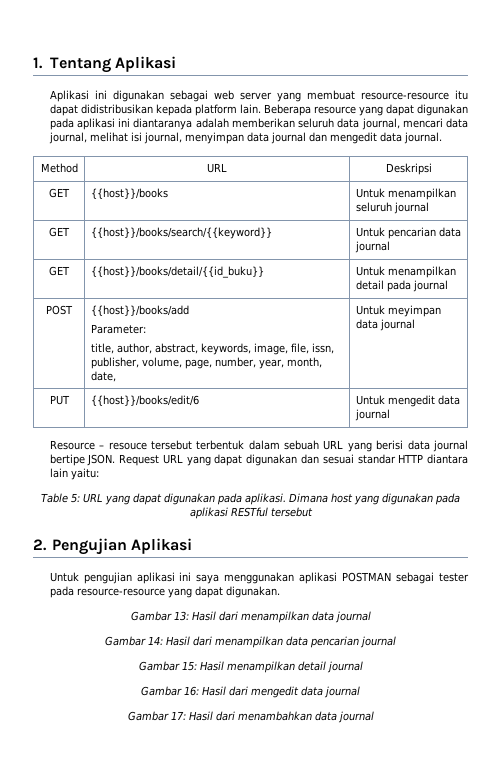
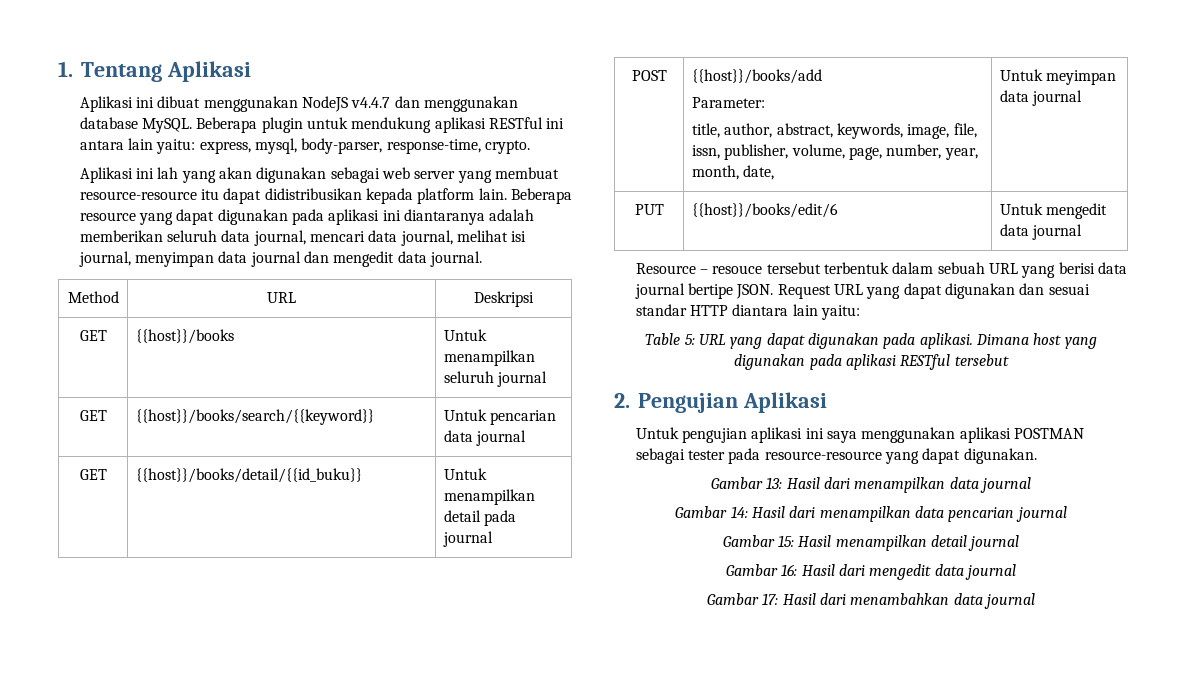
- Aplikasi ini digunakan sebagai web server yang membuat resource-resource itu dapat didistribusikan kepada platform lain.
+ Aplikasi ini dibuat menggunakan NodeJS v4.4.7 dan menggunakan database MySQL. Beberapa plugin untuk mendukung aplikasi RESTful ini antara lain yaitu: express, mysql, body-parser, response-time, crypto.
+ Aplikasi ini lah yang akan digunakan sebagai web server yang membuat resource-resource itu dapat didistribusikan kepada platform lain.

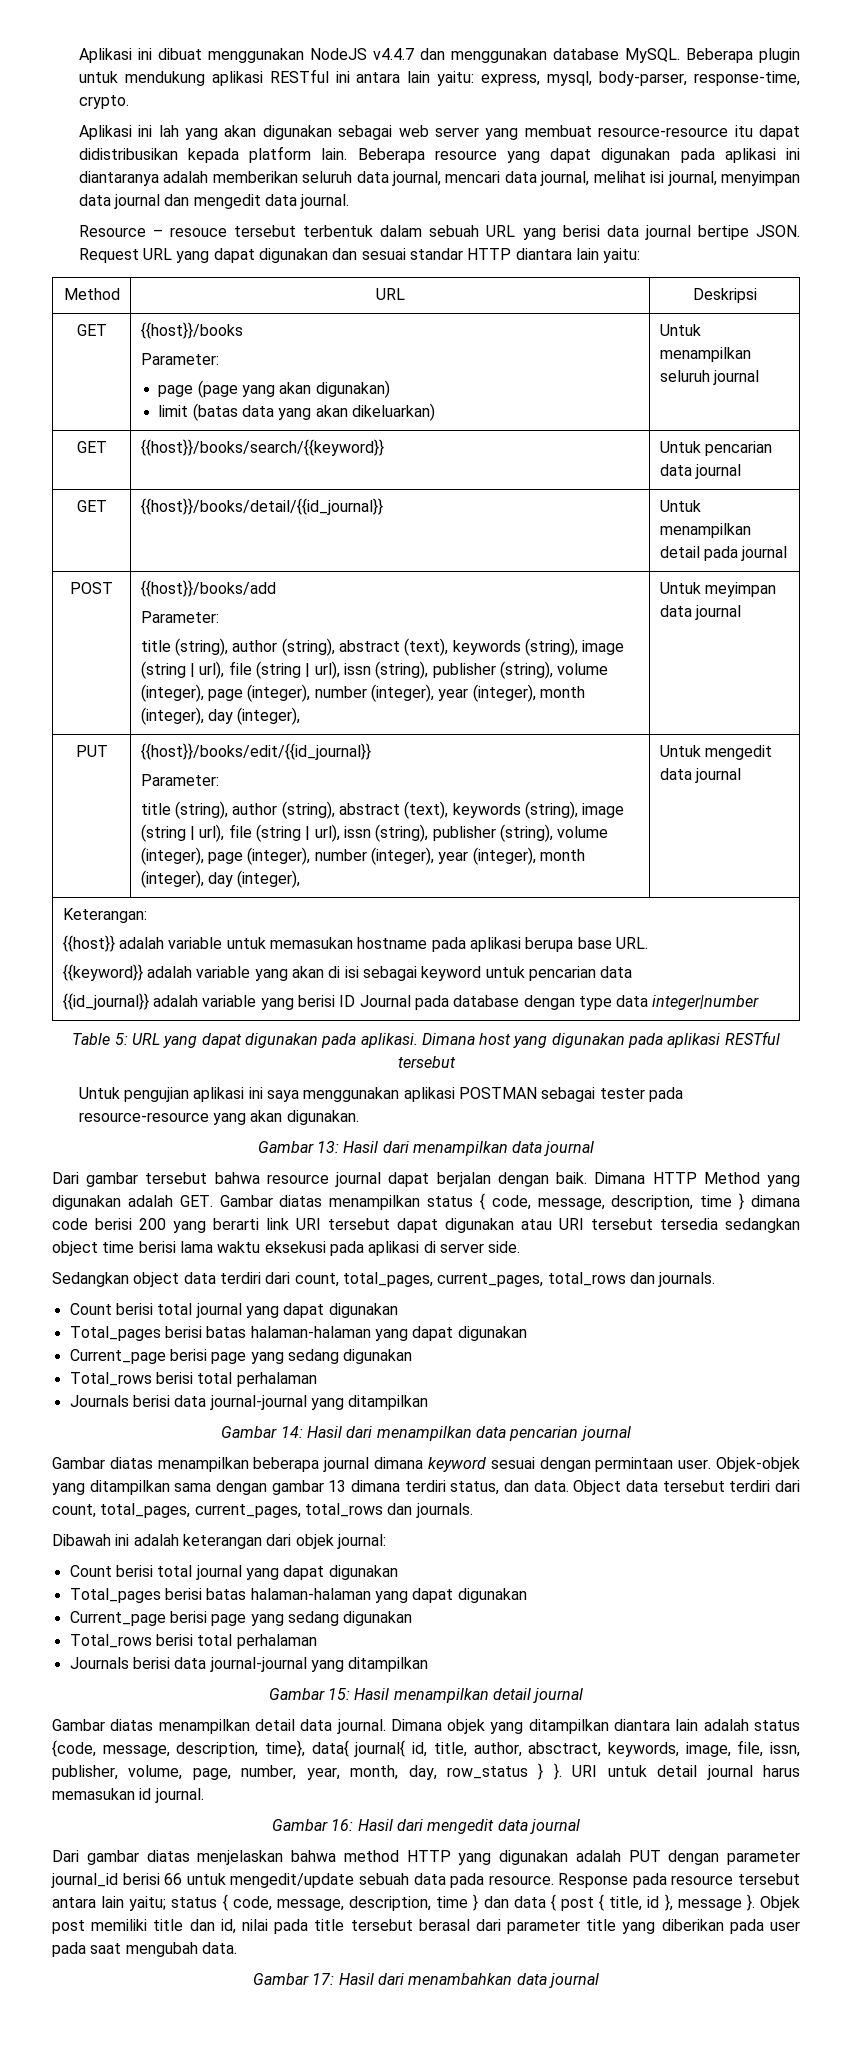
- 1. Tentang Aplikasi
- Method | URL | Deskripsi
- GET | {{host}}/books | Untuk menampilkan seluruh journal
- GET | {{host}}/books/search/{{keyword}} | Untuk pencarian data journal
- GET | {{host}}/books/detail/{{id_buku}} | Untuk menampilkan detail pada journal
- POST | {{host}}/books/add
- Parameter:
- title, author, abstract, keywords, image, file, issn, publisher, volume, page, number, year, month, date, | Untuk meyimpan data journal
- PUT | {{host}}/books/edit/6 | Untuk mengedit data journal
+ Method | URL | Deskripsi
+ GET | {{host}}/books
+ Parameter:
+ page (page yang akan digunakan)
+ limit (batas data yang akan dikeluarkan) | Untuk menampilkan seluruh journal
+ GET | {{host}}/books/search/{{keyword}} | Untuk pencarian data journal
+ GET | {{host}}/books/detail/{{id_journal}} | Untuk menampilkan detail pada journal
+ POST | {{host}}/books/add
+ Parameter:
+ title (string), author (string), abstract (text), keywords (string), image (string | url), file (string | url), issn (string), publisher (string), volume (integer), page (integer), number (integer), year (integer), month (integer), day (integer), | Untuk meyimpan data journal
+ PUT | {{host}}/books/edit/{{id_journal}}
+ Parameter:
+ title (string), author (string), abstract (text), keywords (string), image (string | url), file (string | url), issn (string), publisher (string), volume (integer), page (integer), number (integer), year (integer), month (integer), day (integer), | Untuk mengedit data journal
+ Keterangan:
+ {{host}} adalah variable untuk memasukan hostname pada aplikasi berupa base URL.
+ {{keyword}} adalah variable yang akan di isi sebagai keyword untuk pencarian data
+ {{id_journal}} adalah variable yang berisi ID Journal pada database dengan type data integer|number
- 2. Pengujian Aplikasi
- Untuk pengujian aplikasi ini saya menggunakan aplikasi POSTMAN sebagai tester pada resource-resource yang dapat digunakan.
+ Untuk pengujian aplikasi ini saya menggunakan aplikasi POSTMAN sebagai tester pada resource-resource yang akan digunakan.
+ Dari gambar tersebut bahwa resource journal dapat berjalan dengan baik. Dimana HTTP Method yang digunakan adalah GET. Gambar diatas menampilkan status { code, message, description, time } dimana code berisi 200 yang berarti link URI tersebut dapat digunakan atau URI tersebut tersedia sedangkan object time berisi lama waktu eksekusi pada aplikasi di server side.
+ Sedangkan object data terdiri dari count, total_pages, current_pages, total_rows dan journals.
+ Count berisi total journal yang dapat digunakan
+ Total_pages berisi batas halaman-halaman yang dapat digunakan
+ Current_page berisi page yang sedang digunakan
+ Total_rows berisi total perhalaman
+ Journals berisi data journal-journal yang ditampilkan
+ Gambar diatas menampilkan beberapa journal dimana keyword sesuai dengan permintaan user. Objek-objek yang ditampilkan sama dengan gambar 13 dimana terdiri status, dan data. Object data tersebut terdiri dari count, total_pages, current_pages, total_rows dan journals.
+ Dibawah ini adalah keterangan dari objek journal:
+ Count berisi total journal yang dapat digunakan
+ Total_pages berisi batas halaman-halaman yang dapat digunakan
+ Current_page berisi page yang sedang digunakan
+ Total_rows berisi total perhalaman
+ Journals berisi data journal-journal yang ditampilkan
+ Gambar diatas menampilkan detail data journal. Dimana objek yang ditampilkan diantara lain adalah status {code, message, description, time}, data{ journal{ id, title, author, absctract, keywords, image, file, issn, publisher, volume, page, number, year, month, day, row_status } }. URI untuk detail journal harus memasukan id journal.
+ Dari gambar diatas menjelaskan bahwa method HTTP yang digunakan adalah PUT dengan parameter journal_id berisi 66 untuk mengedit/update sebuah data pada resource. Response pada resource tersebut antara lain yaitu; status { code, message, description, time } dan data { post { title, id }, message }. Objek post memiliki title dan id, nilai pada title tersebut berasal dari parameter title yang diberikan pada user pada saat mengubah data.

